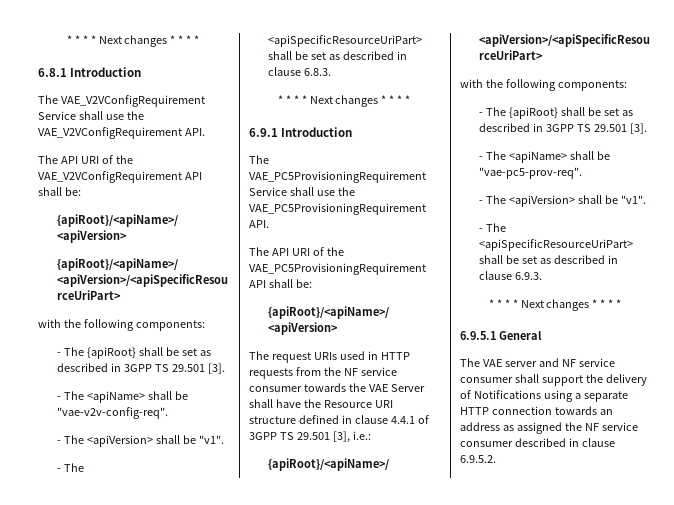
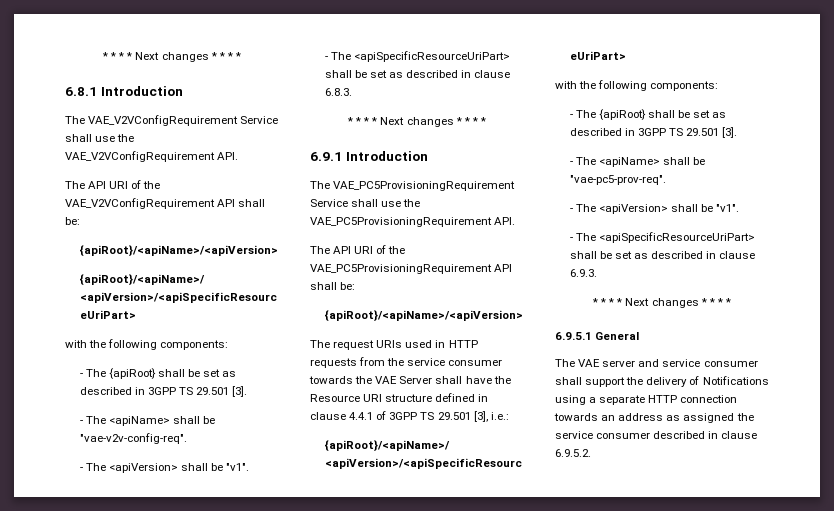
- The request URIs used in HTTP requests from the NF service consumer towards the VAE Server shall have the Resource URI structure defined in clause 4.4.1 of 3GPP TS 29.501 [3], i.e.:
+ The request URIs used in HTTP requests from the service consumer towards the VAE Server shall have the Resource URI structure defined in clause 4.4.1 of 3GPP TS 29.501 [3], i.e.:
- The VAE server and NF service consumer shall support the delivery of Notifications using a separate HTTP connection towards an address as assigned the NF service consumer described in clause 6.9.5.2.
+ The VAE server and service consumer shall support the delivery of Notifications using a separate HTTP connection towards an address as assigned the service consumer described in clause 6.9.5.2.

